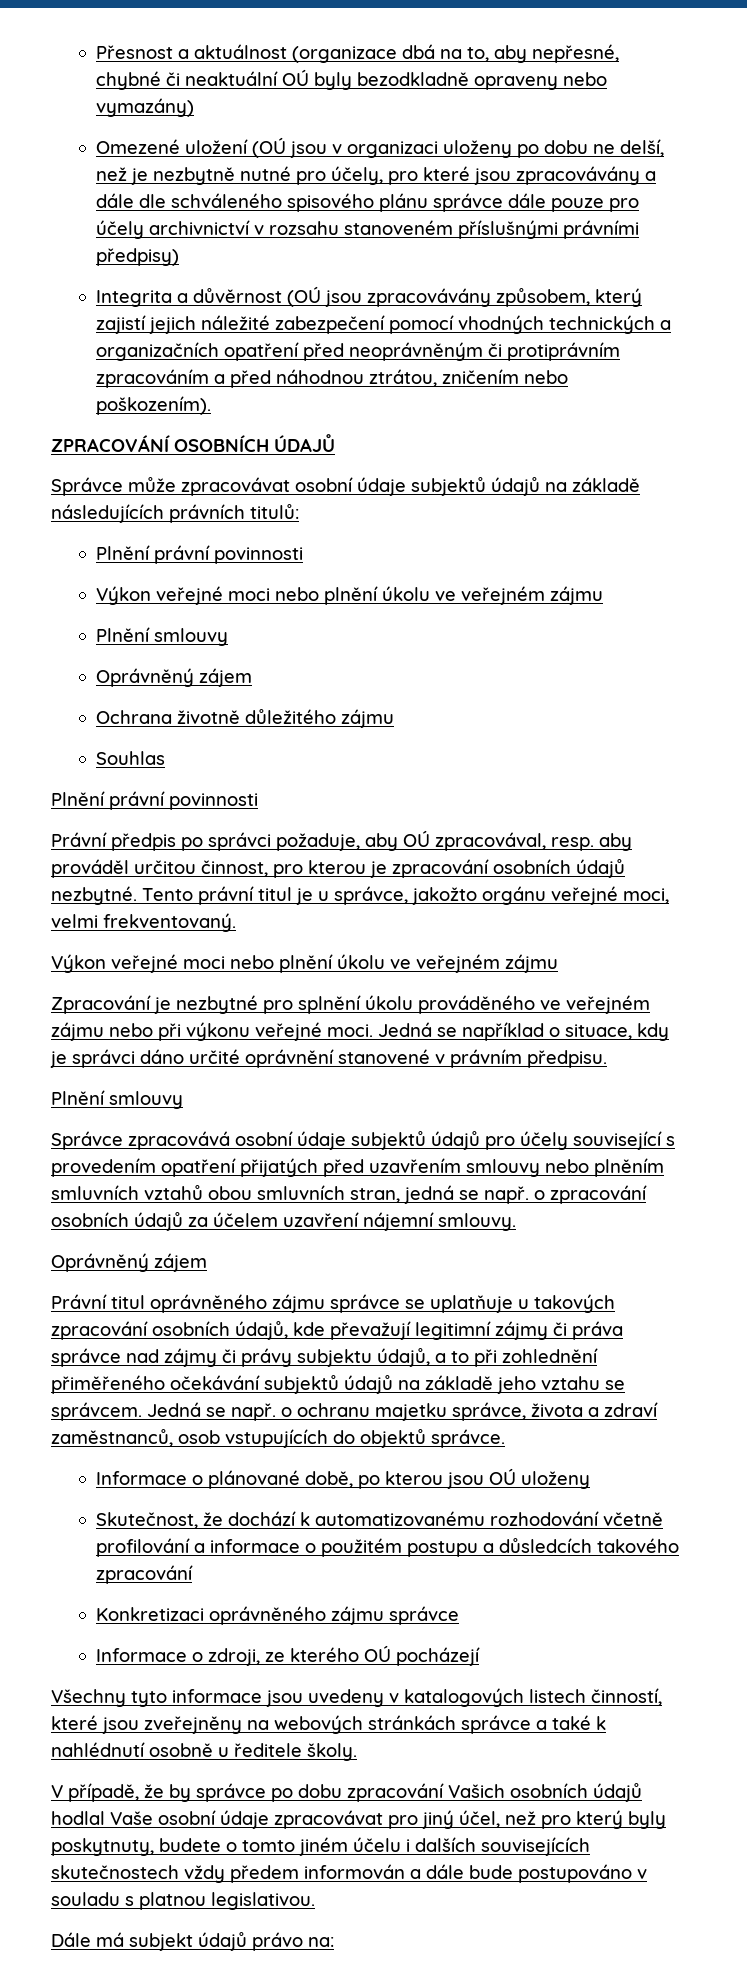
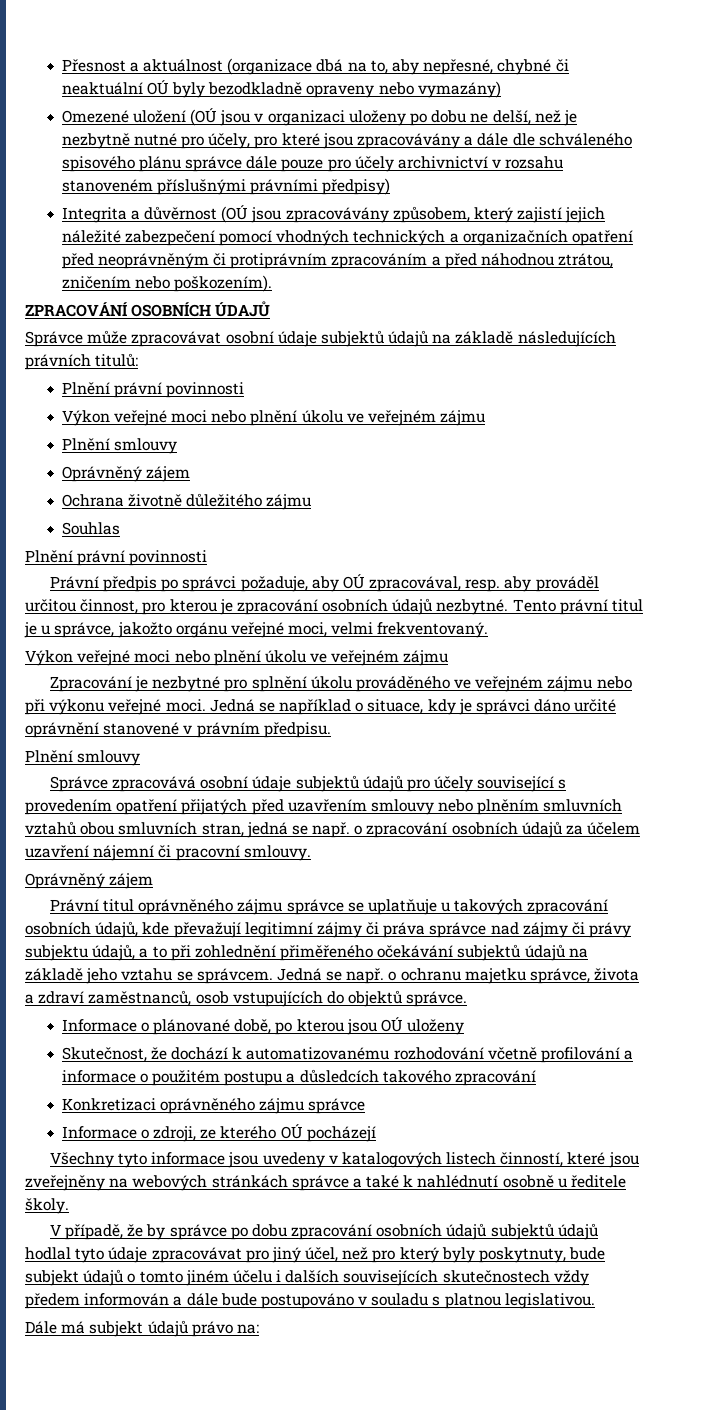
- Správce zpracovává osobní údaje subjektů údajů pro účely související s provedením opatření přijatých před uzavřením smlouvy nebo plněním smluvních vztahů obou smluvních stran, jedná se např. o zpracování osobních údajů za účelem uzavření nájemní smlouvy.
+ Správce zpracovává osobní údaje subjektů údajů pro účely související s provedením opatření přijatých před uzavřením smlouvy nebo plněním smluvních vztahů obou smluvních stran, jedná se např. o zpracování osobních údajů za účelem uzavření nájemní či pracovní smlouvy.
- V případě, že by správce po dobu zpracování Vašich osobních údajů hodlal Vaše osobní údaje zpracovávat pro jiný účel, než pro který byly poskytnuty, budete o tomto jiném účelu i dalších souvisejících skutečnostech vždy předem informován a dále bude postupováno v souladu s platnou legislativou.
+ V případě, že by správce po dobu zpracování osobních údajů subjektů údajů hodlal tyto údaje zpracovávat pro jiný účel, než pro který byly poskytnuty, bude subjekt údajů o tomto jiném účelu i dalších souvisejících skutečnostech vždy předem informován a dále bude postupováno v souladu s platnou legislativou.

